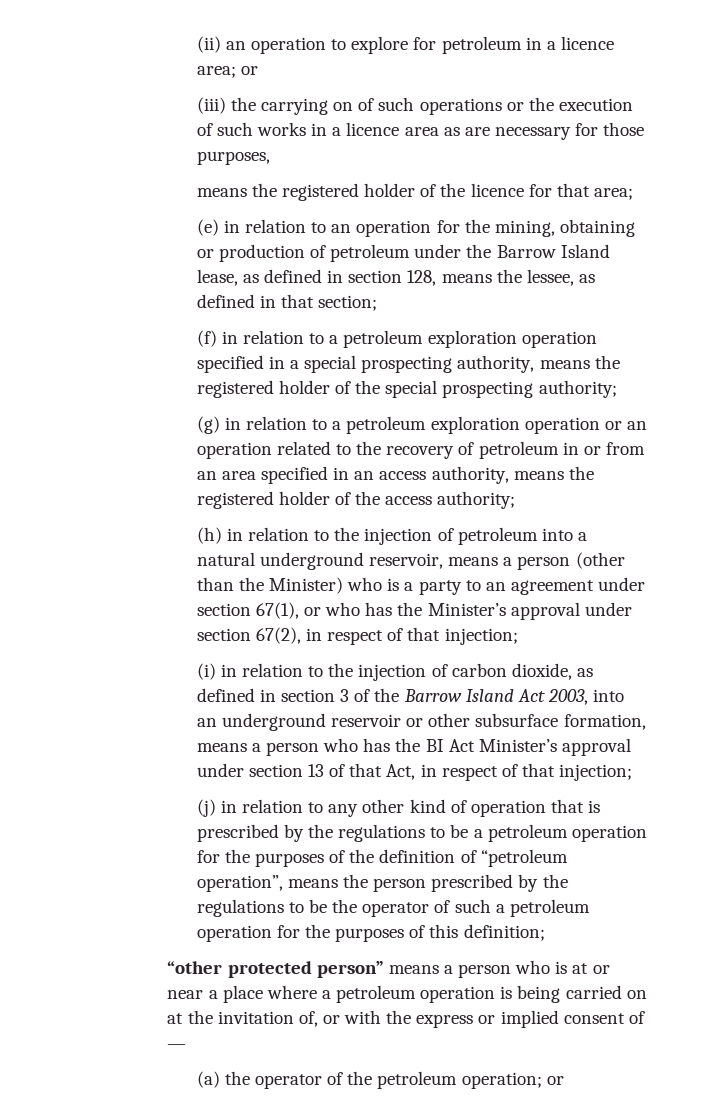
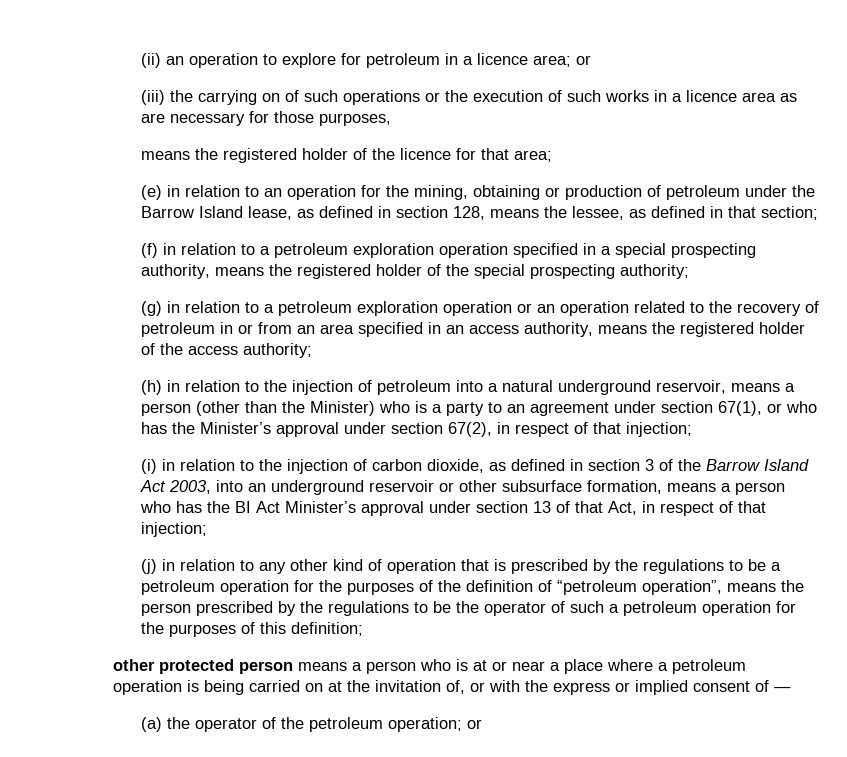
- “other protected person” means a person who is at or near a place where a petroleum operation is being carried on at the invitation of, or with the express or implied consent of —
+ other protected person means a person who is at or near a place where a petroleum operation is being carried on at the invitation of, or with the express or implied consent of —

